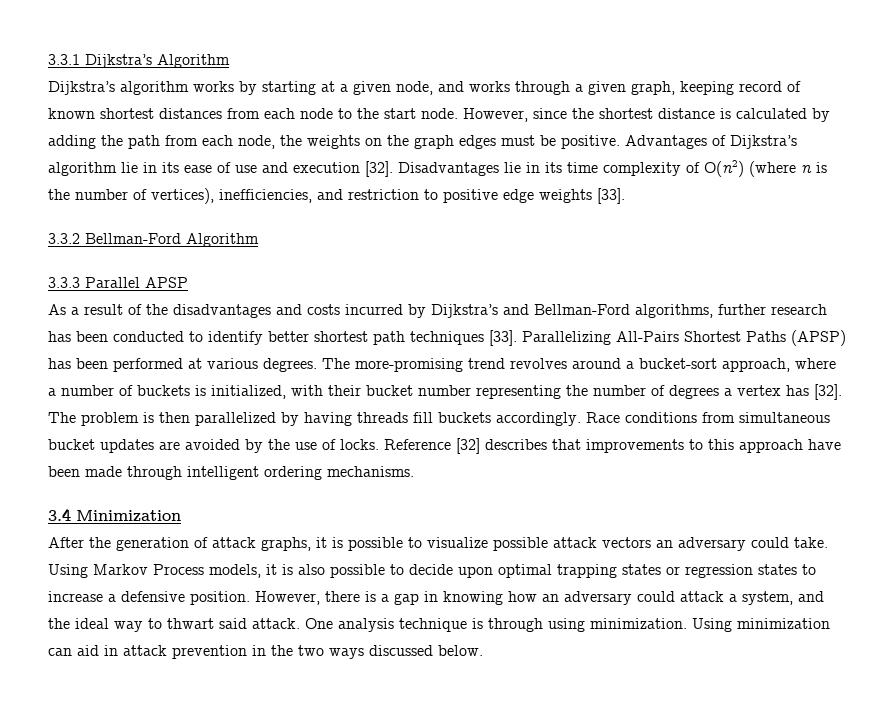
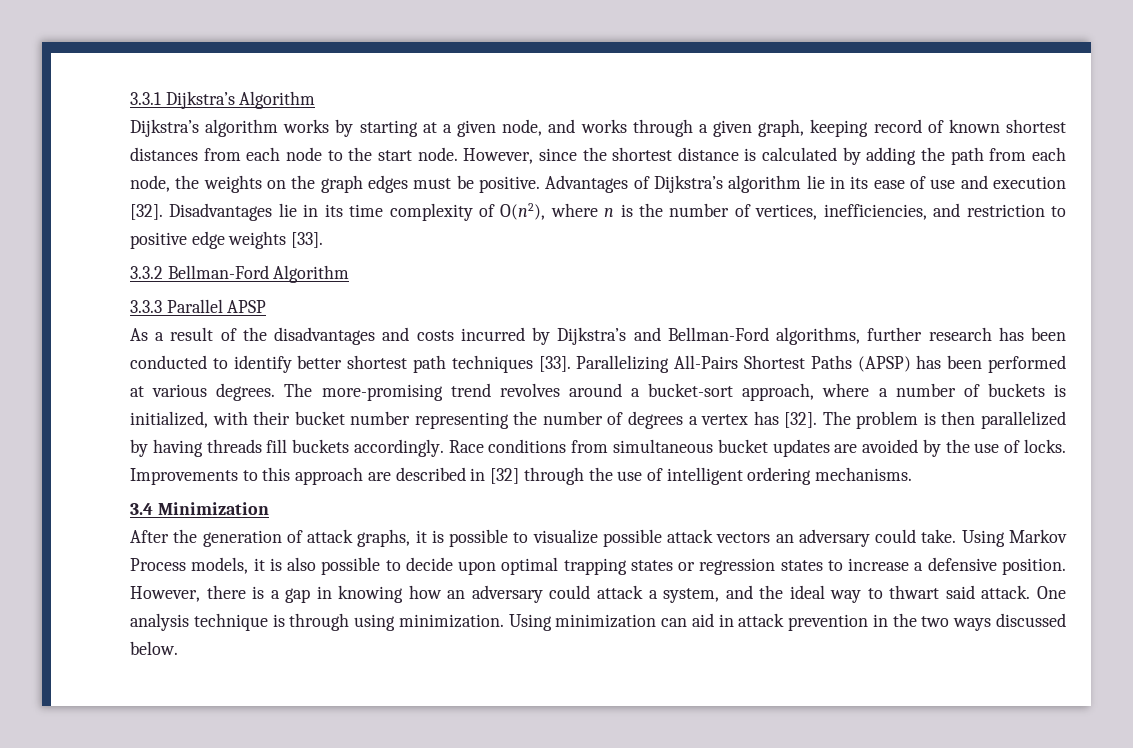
- Disadvantages lie in its time complexity of O(n2) (where n is the number of vertices), inefficiencies, and restriction to positive edge weights [33].
+ Disadvantages lie in its time complexity of O(n2), where n is the number of vertices, inefficiencies, and restriction to positive edge weights [33].
- Reference [32] describes that improvements to this approach have been made through intelligent ordering mechanisms.
+ Improvements to this approach are described in [32] through the use of intelligent ordering mechanisms.

